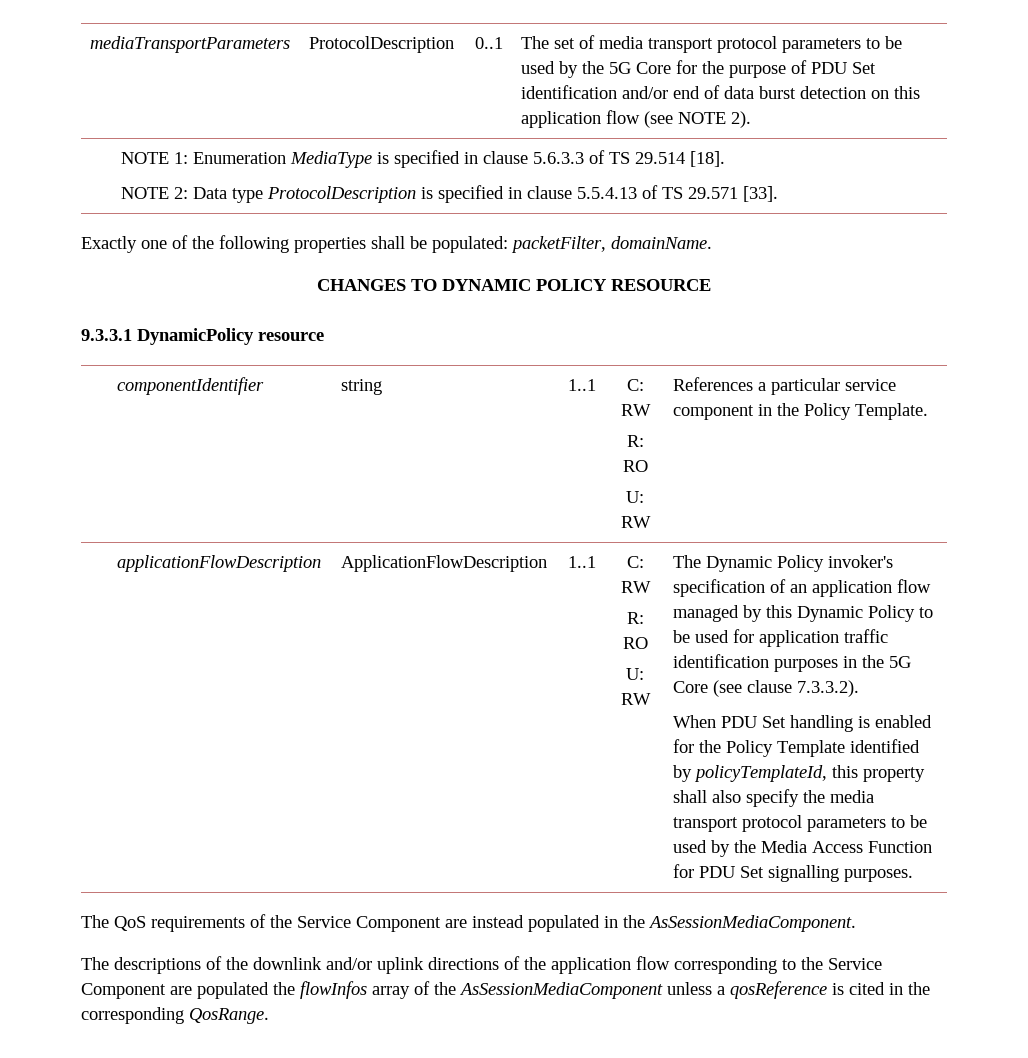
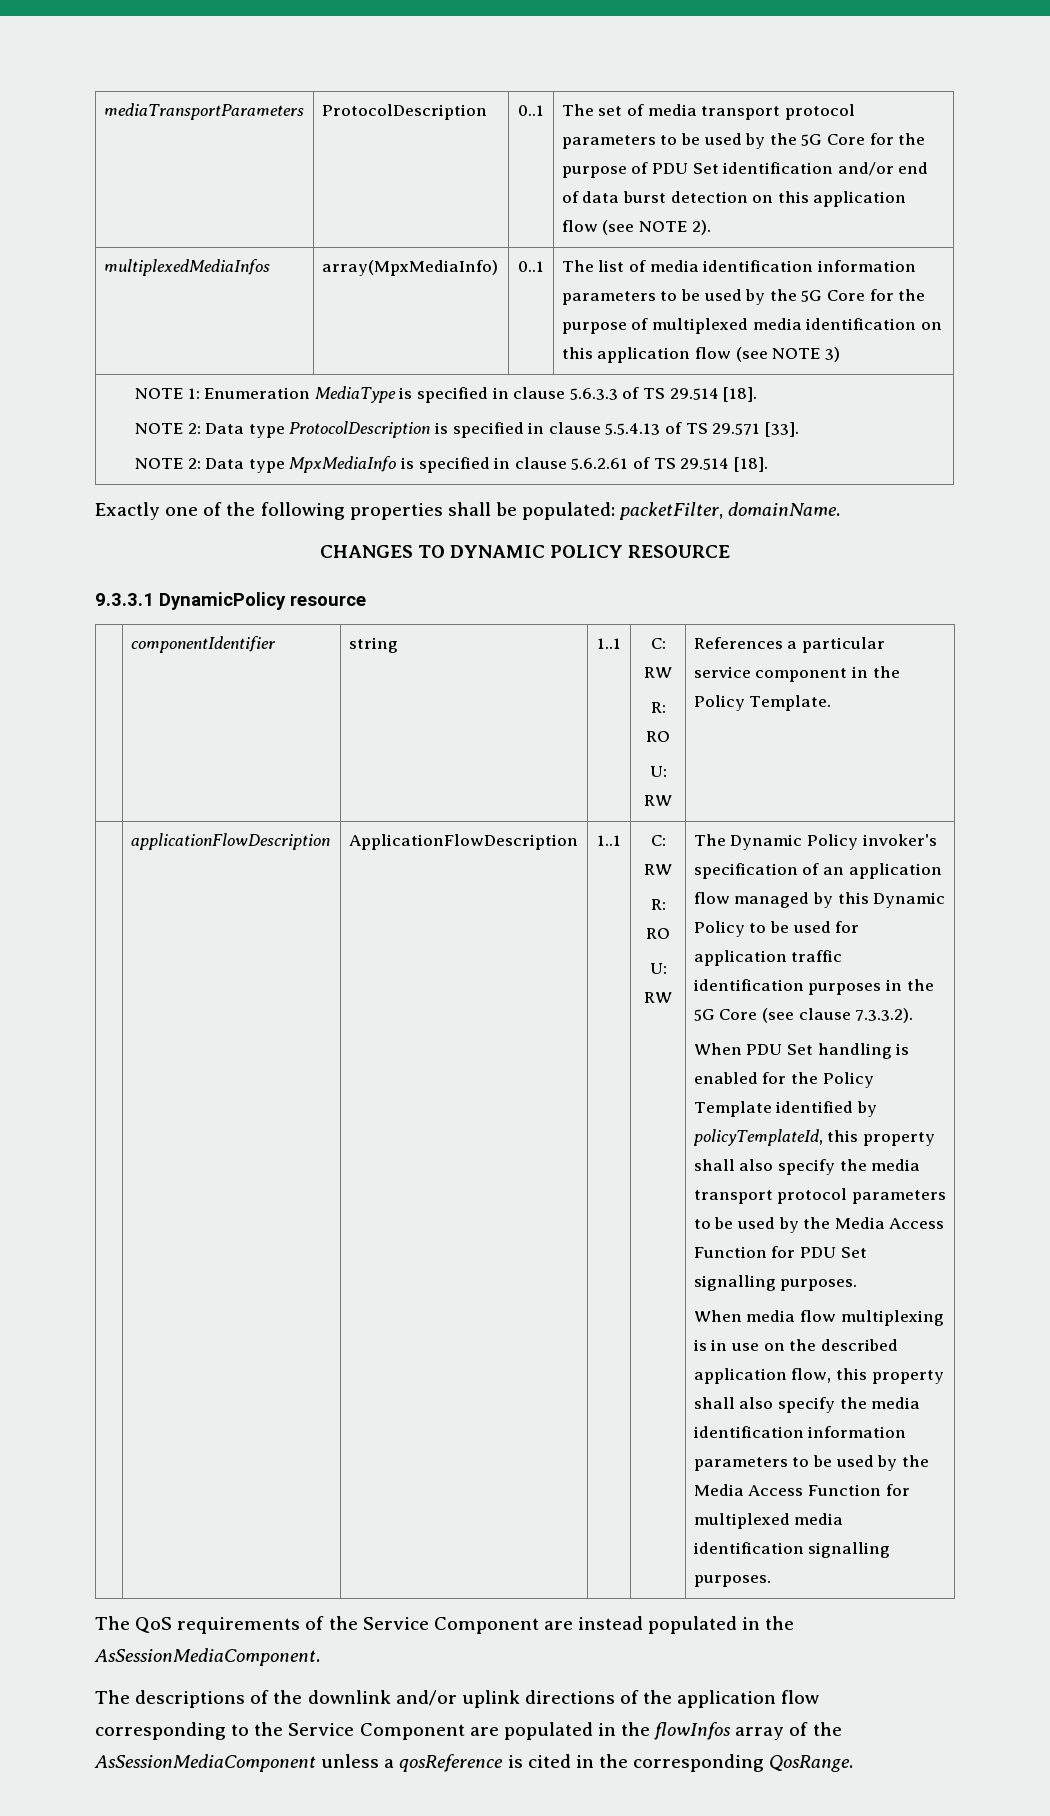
+ multiplexedMediaInfos | array(MpxMediaInfo) | 0..1 | The list of media identification information parameters to be used by the 5G Core for the purpose of multiplexed media identification on this application flow (see NOTE 3)
+ NOTE 2: Data type MpxMediaInfo is specified in clause 5.6.2.61 of TS 29.514 [18].
+ When media flow multiplexing is in use on the described application flow, this property shall also specify the media identification information parameters to be used by the Media Access Function for multiplexed media identification signalling purposes.
- The descriptions of the downlink and/or uplink directions of the application flow corresponding to the Service Component are populated the flowInfos array of the AsSessionMediaComponent unless a qosReference is cited in the corresponding QosRange.
+ The descriptions of the downlink and/or uplink directions of the application flow corresponding to the Service Component are populated in the flowInfos array of the AsSessionMediaComponent unless a qosReference is cited in the corresponding QosRange.

